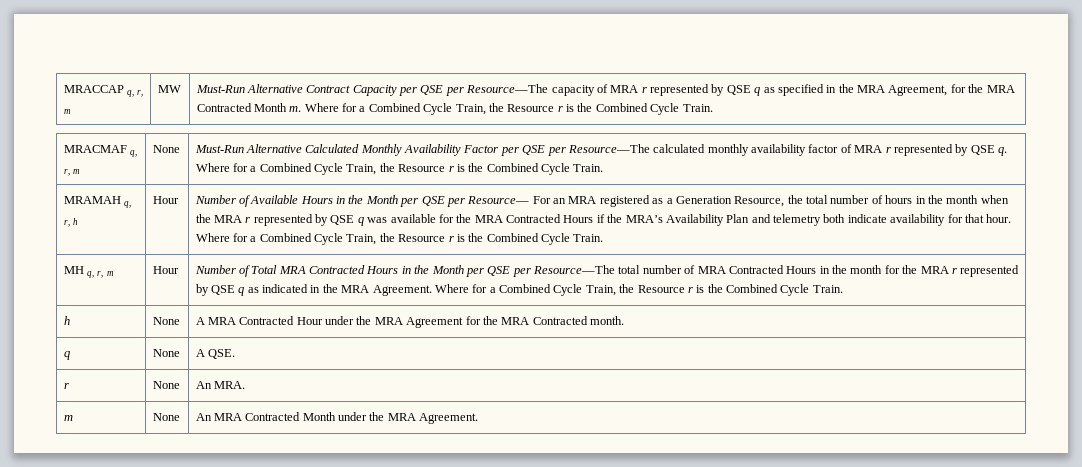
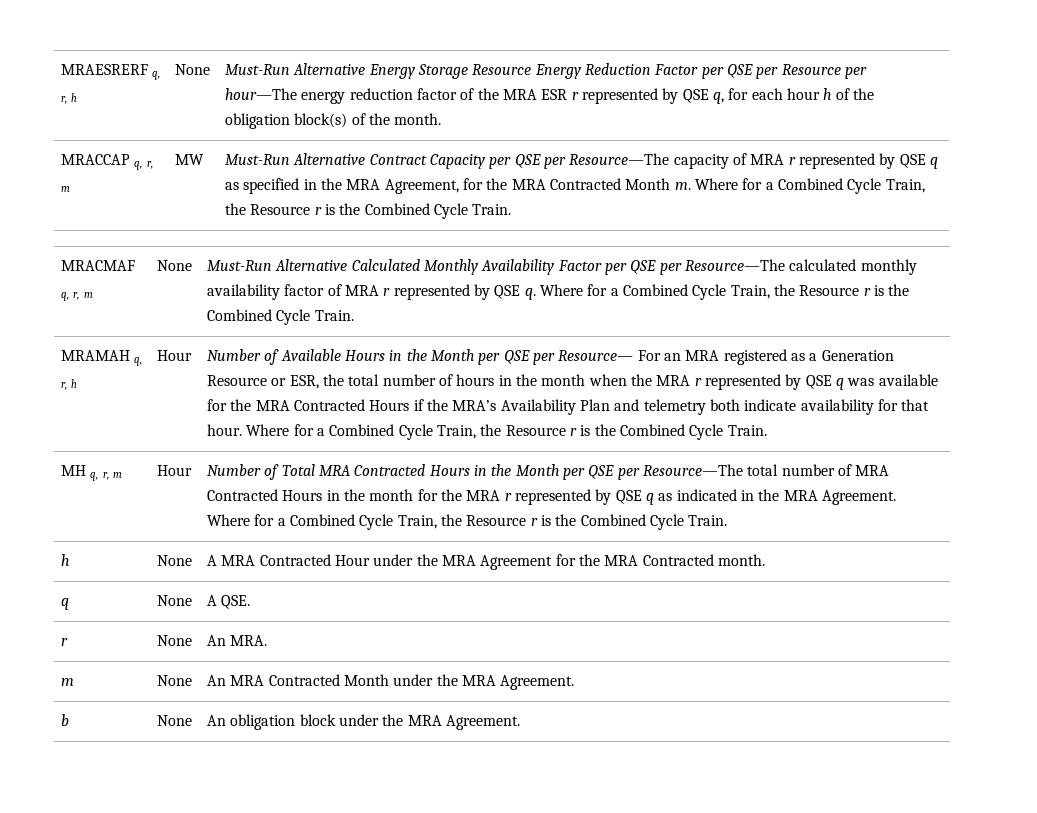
+ MRAESRERF q, r, h | None | Must-Run Alternative Energy Storage Resource Energy Reduction Factor per QSE per Resource per hour—The energy reduction factor of the MRA ESR r represented by QSE q, for each hour h of the obligation block(s) of the month.
- Number of Available Hours in the Month per QSE per Resource— For an MRA registered as a Generation Resource, the total number of hours in the month when the MRA r represented by QSE q was available for the MRA Contracted Hours if the MRA’s Availability Plan and telemetry both indicate availability for that hour.
+ Number of Available Hours in the Month per QSE per Resource— For an MRA registered as a Generation Resource or ESR, the total number of hours in the month when the MRA r represented by QSE q was available for the MRA Contracted Hours if the MRA’s Availability Plan and telemetry both indicate availability for that hour.
+ b | None | An obligation block under the MRA Agreement.

